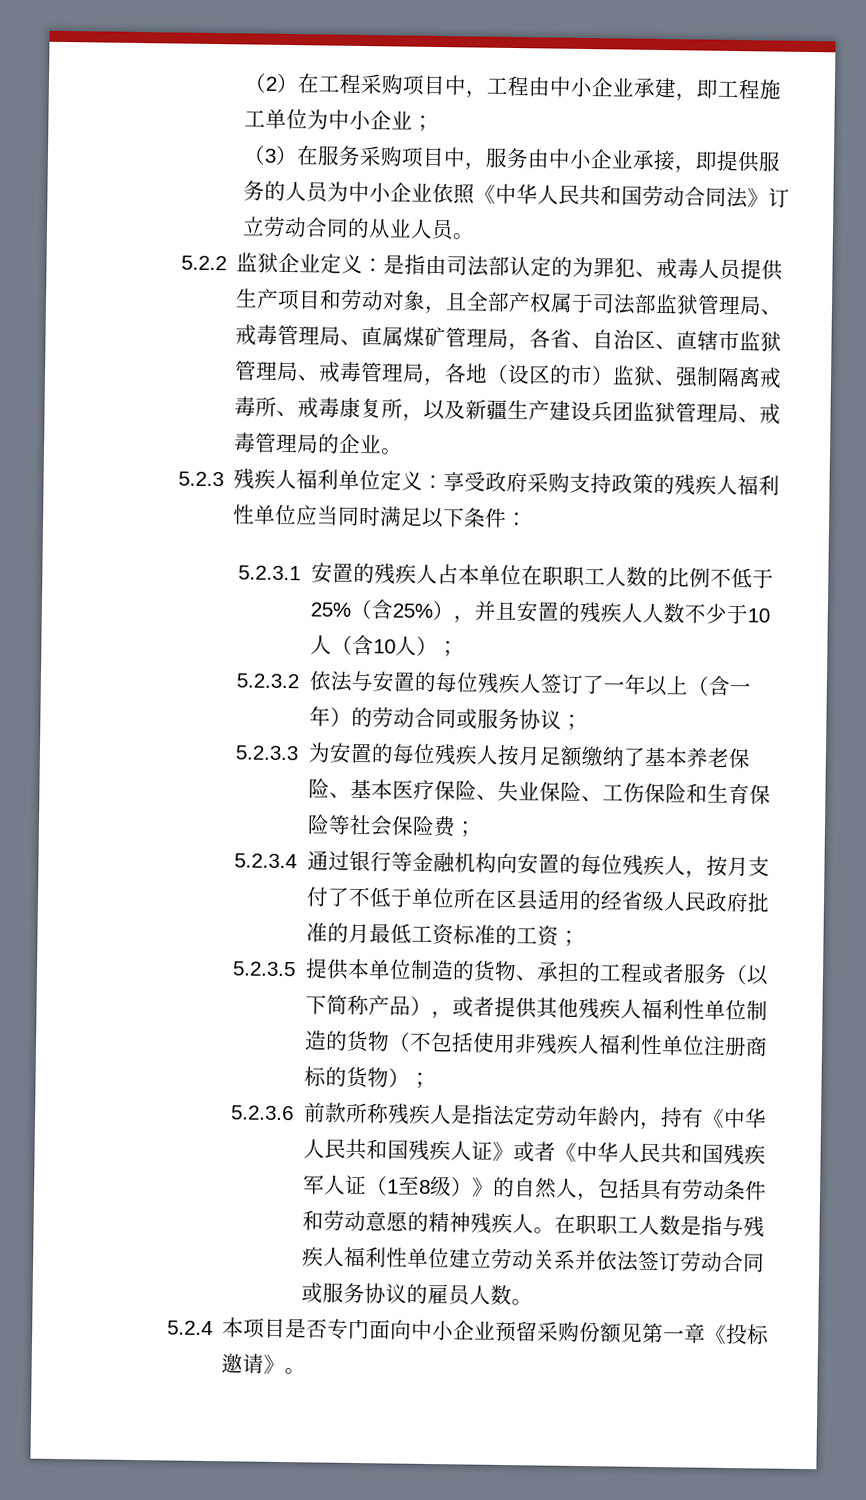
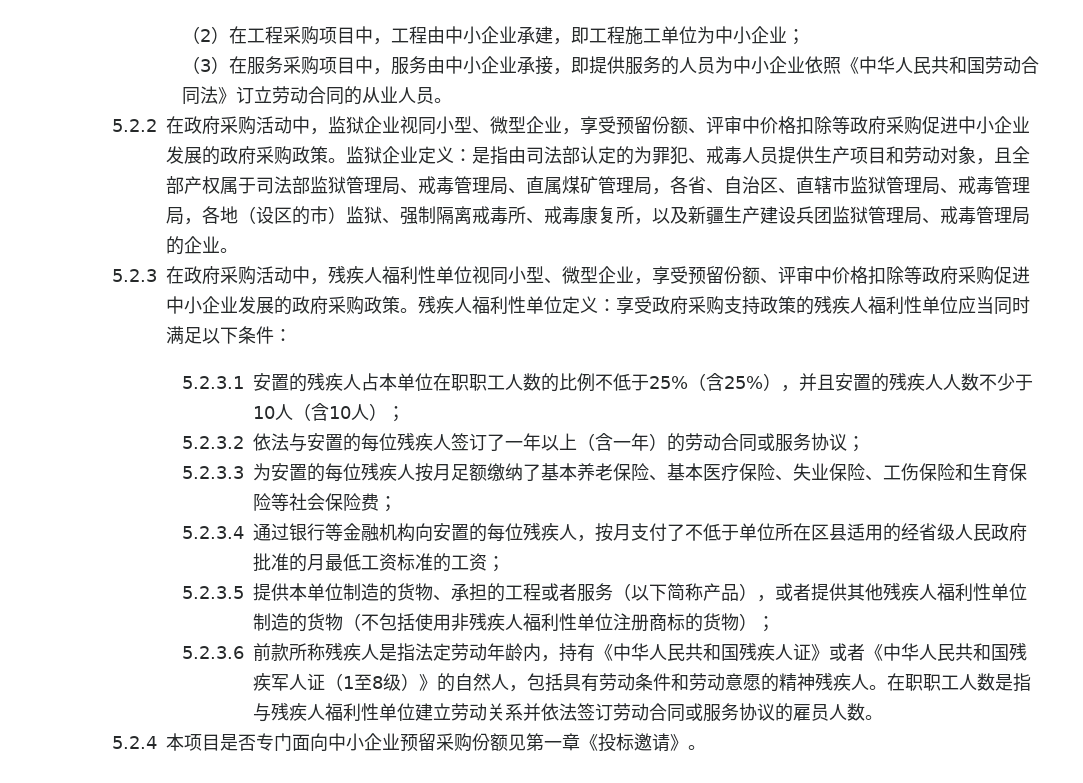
- 5.2.2监狱企业定义：
+ 5.2.2在政府采购活动中，监狱企业视同小型、微型企业，享受预留份额、评审中价格扣除等政府采购促进中小企业发展的政府采购政策。监狱企业定义：
- 5.2.3残疾人福利单位定义：享受政府采购支持政策的残疾人福利性单位应当同时满足以下条件：
+ 5.2.3在政府采购活动中，残疾人福利性单位视同小型、微型企业，享受预留份额、评审中价格扣除等政府采购促进中小企业发展的政府采购政策。残疾人福利性单位定义：享受政府采购支持政策的残疾人福利性单位应当同时满足以下条件：

